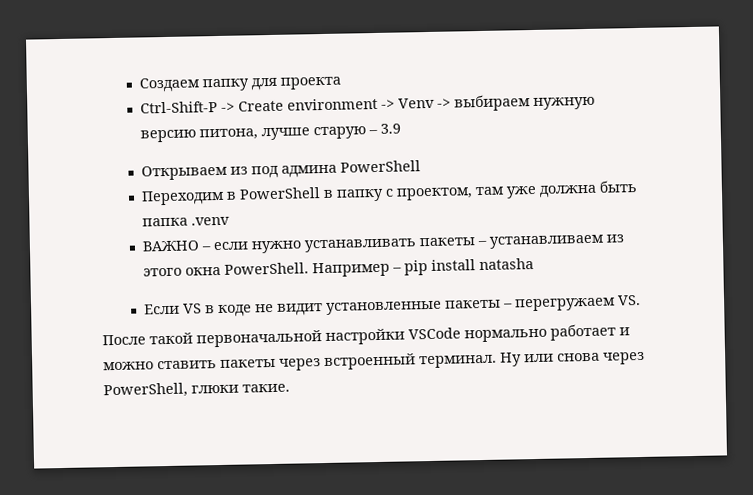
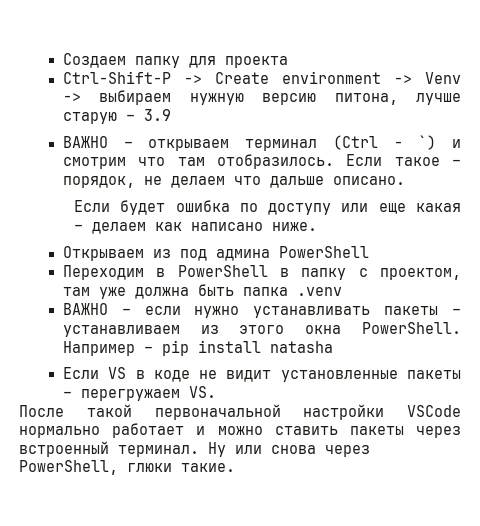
+ ВАЖНО – открываем терминал (Ctrl - `) и смотрим что там отобразилось. Если такое – порядок, не делаем что дальше описано.
+ Если будет ошибка по доступу или еще какая – делаем как написано ниже.

